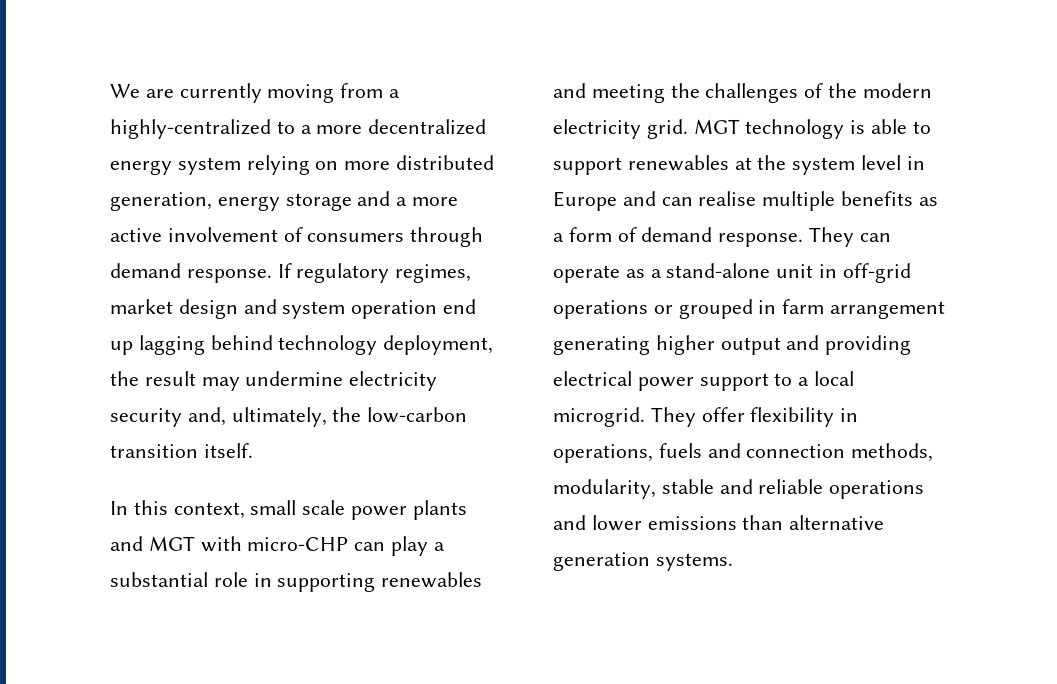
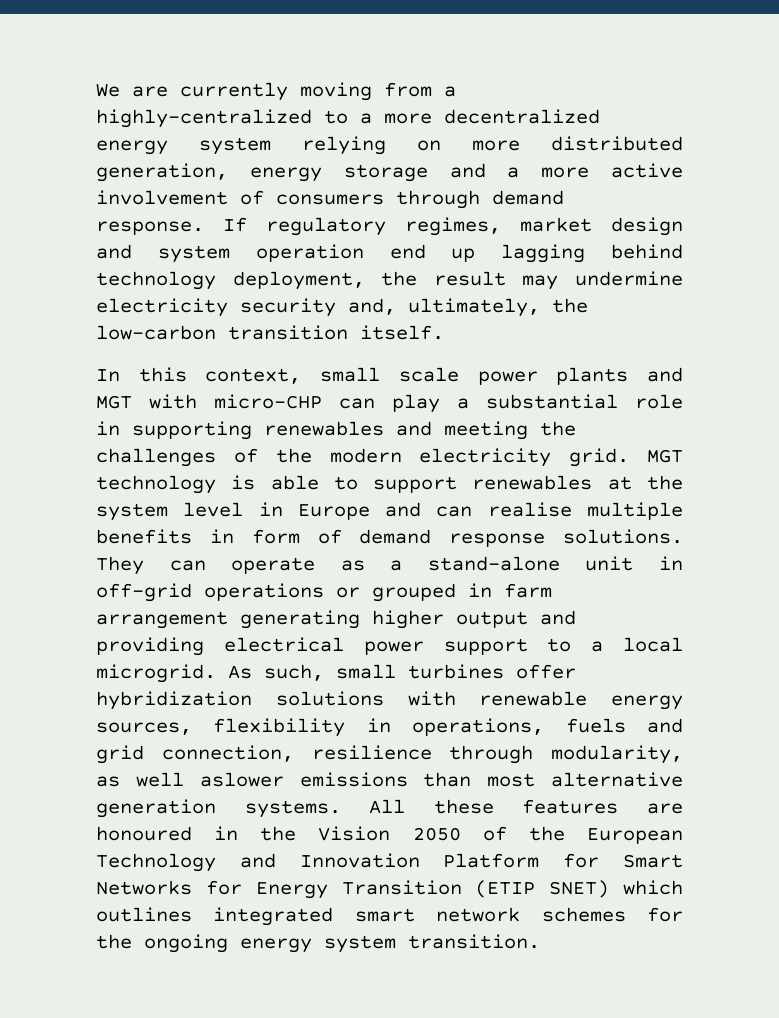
- MGT technology is able to support renewables at the system level in Europe and can realise multiple benefits as a form of demand response.
+ MGT technology is able to support renewables at the system level in Europe and can realise multiple benefits in form of demand response solutions.
- They offer flexibility in operations, fuels and connection methods, modularity, stable and reliable operations and lower emissions than alternative generation systems.
+ As such, small turbines offer hybridization solutions with renewable energy sources, flexibility in operations, fuels and grid connection, resilience through modularity, as well aslower emissions than most alternative generation systems.
+ All these features are honoured in the Vision 2050 of the European Technology and Innovation Platform for Smart Networks for Energy Transition (ETIP SNET) which outlines integrated smart network schemes for the ongoing energy system transition.

